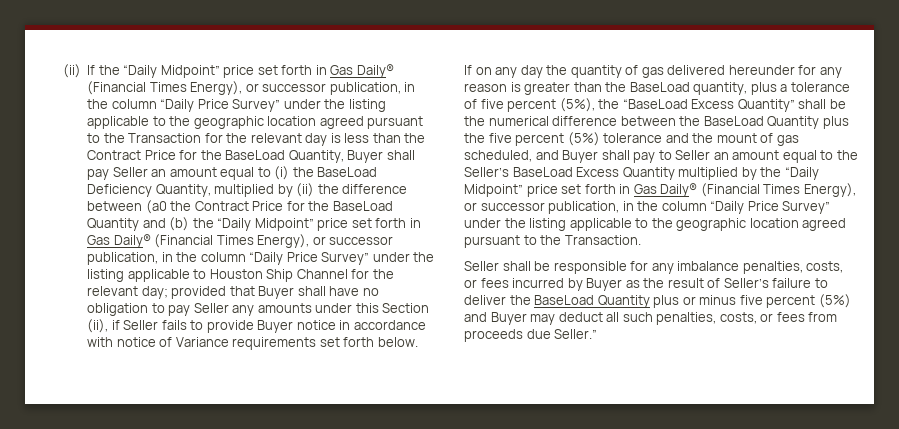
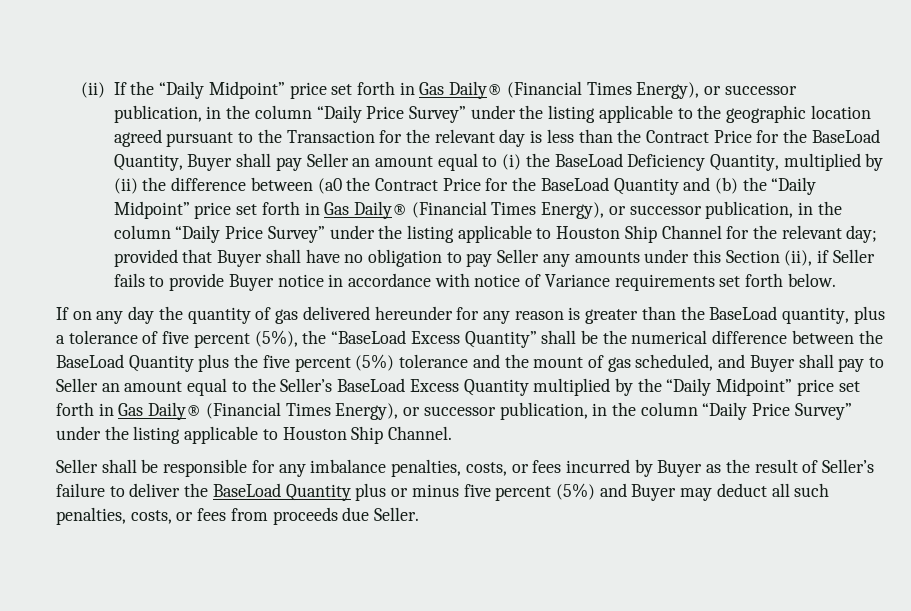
- If on any day the quantity of gas delivered hereunder for any reason is greater than the BaseLoad quantity, plus a tolerance of five percent (5%), the “BaseLoad Excess Quantity” shall be the numerical difference between the BaseLoad Quantity plus the five percent (5%) tolerance and the mount of gas scheduled, and Buyer shall pay to Seller an amount equal to the Seller’s BaseLoad Excess Quantity multiplied by the “Daily Midpoint” price set forth in Gas Daily® (Financial Times Energy), or successor publication, in the column “Daily Price Survey” under the listing applicable to the geographic location agreed pursuant to the Transaction.
+ If on any day the quantity of gas delivered hereunder for any reason is greater than the BaseLoad quantity, plus a tolerance of five percent (5%), the “BaseLoad Excess Quantity” shall be the numerical difference between the BaseLoad Quantity plus the five percent (5%) tolerance and the mount of gas scheduled, and Buyer shall pay to Seller an amount equal to the Seller’s BaseLoad Excess Quantity multiplied by the “Daily Midpoint” price set forth in Gas Daily® (Financial Times Energy), or successor publication, in the column “Daily Price Survey” under the listing applicable to Houston Ship Channel.
- Seller shall be responsible for any imbalance penalties, costs, or fees incurred by Buyer as the result of Seller’s failure to deliver the BaseLoad Quantity plus or minus five percent (5%) and Buyer may deduct all such penalties, costs, or fees from proceeds due Seller.”
+ Seller shall be responsible for any imbalance penalties, costs, or fees incurred by Buyer as the result of Seller’s failure to deliver the BaseLoad Quantity plus or minus five percent (5%) and Buyer may deduct all such penalties, costs, or fees from proceeds due Seller.

